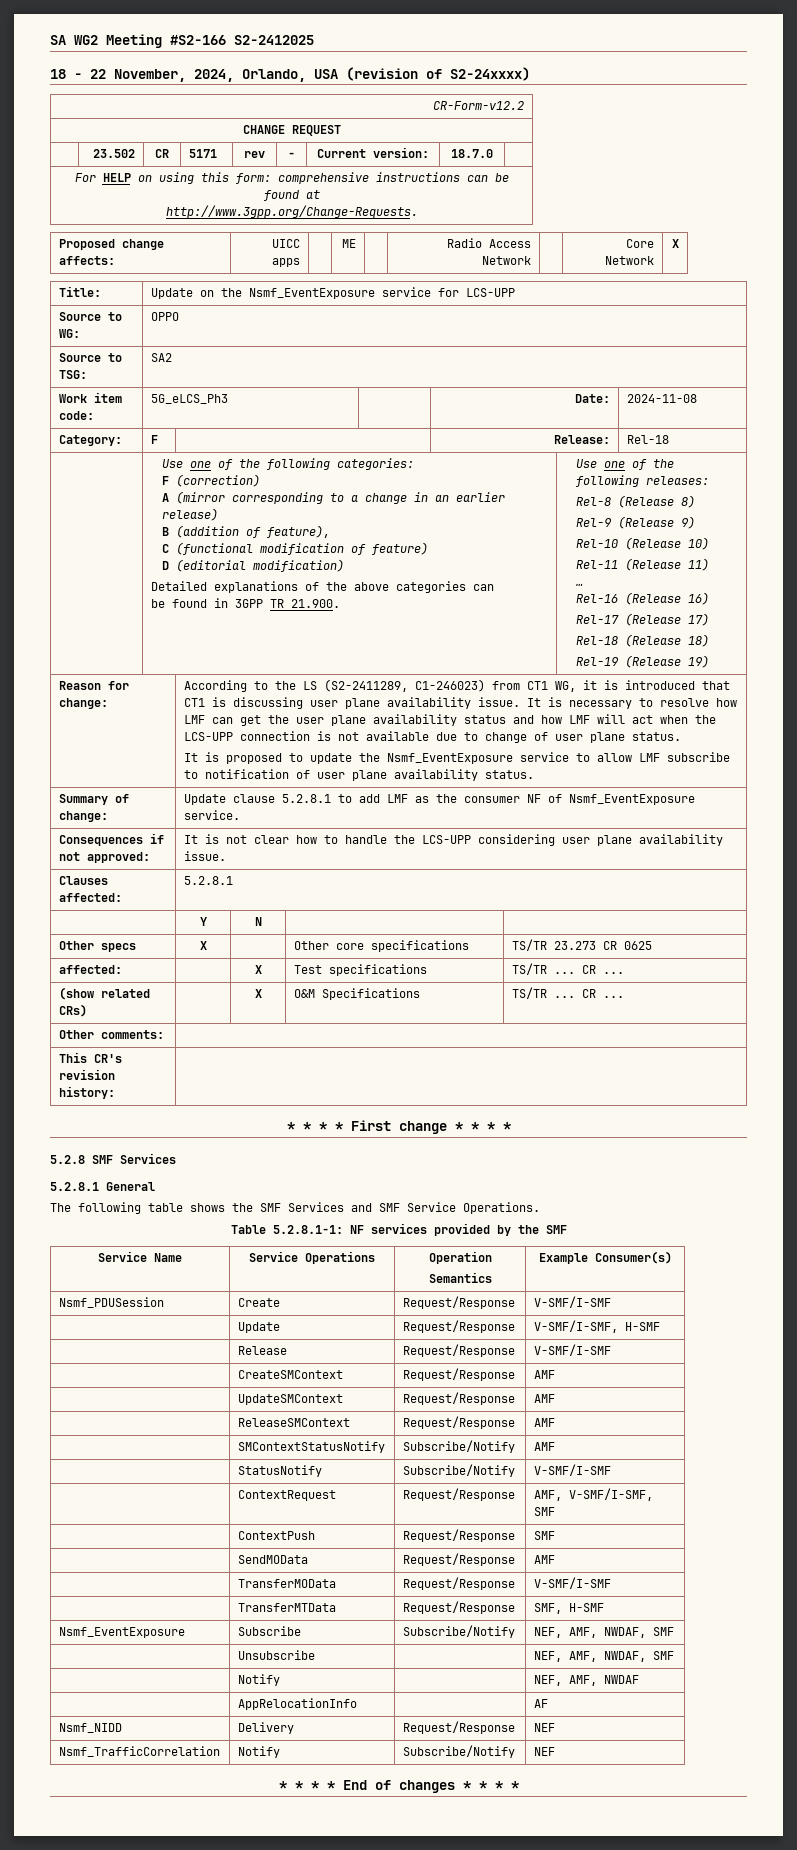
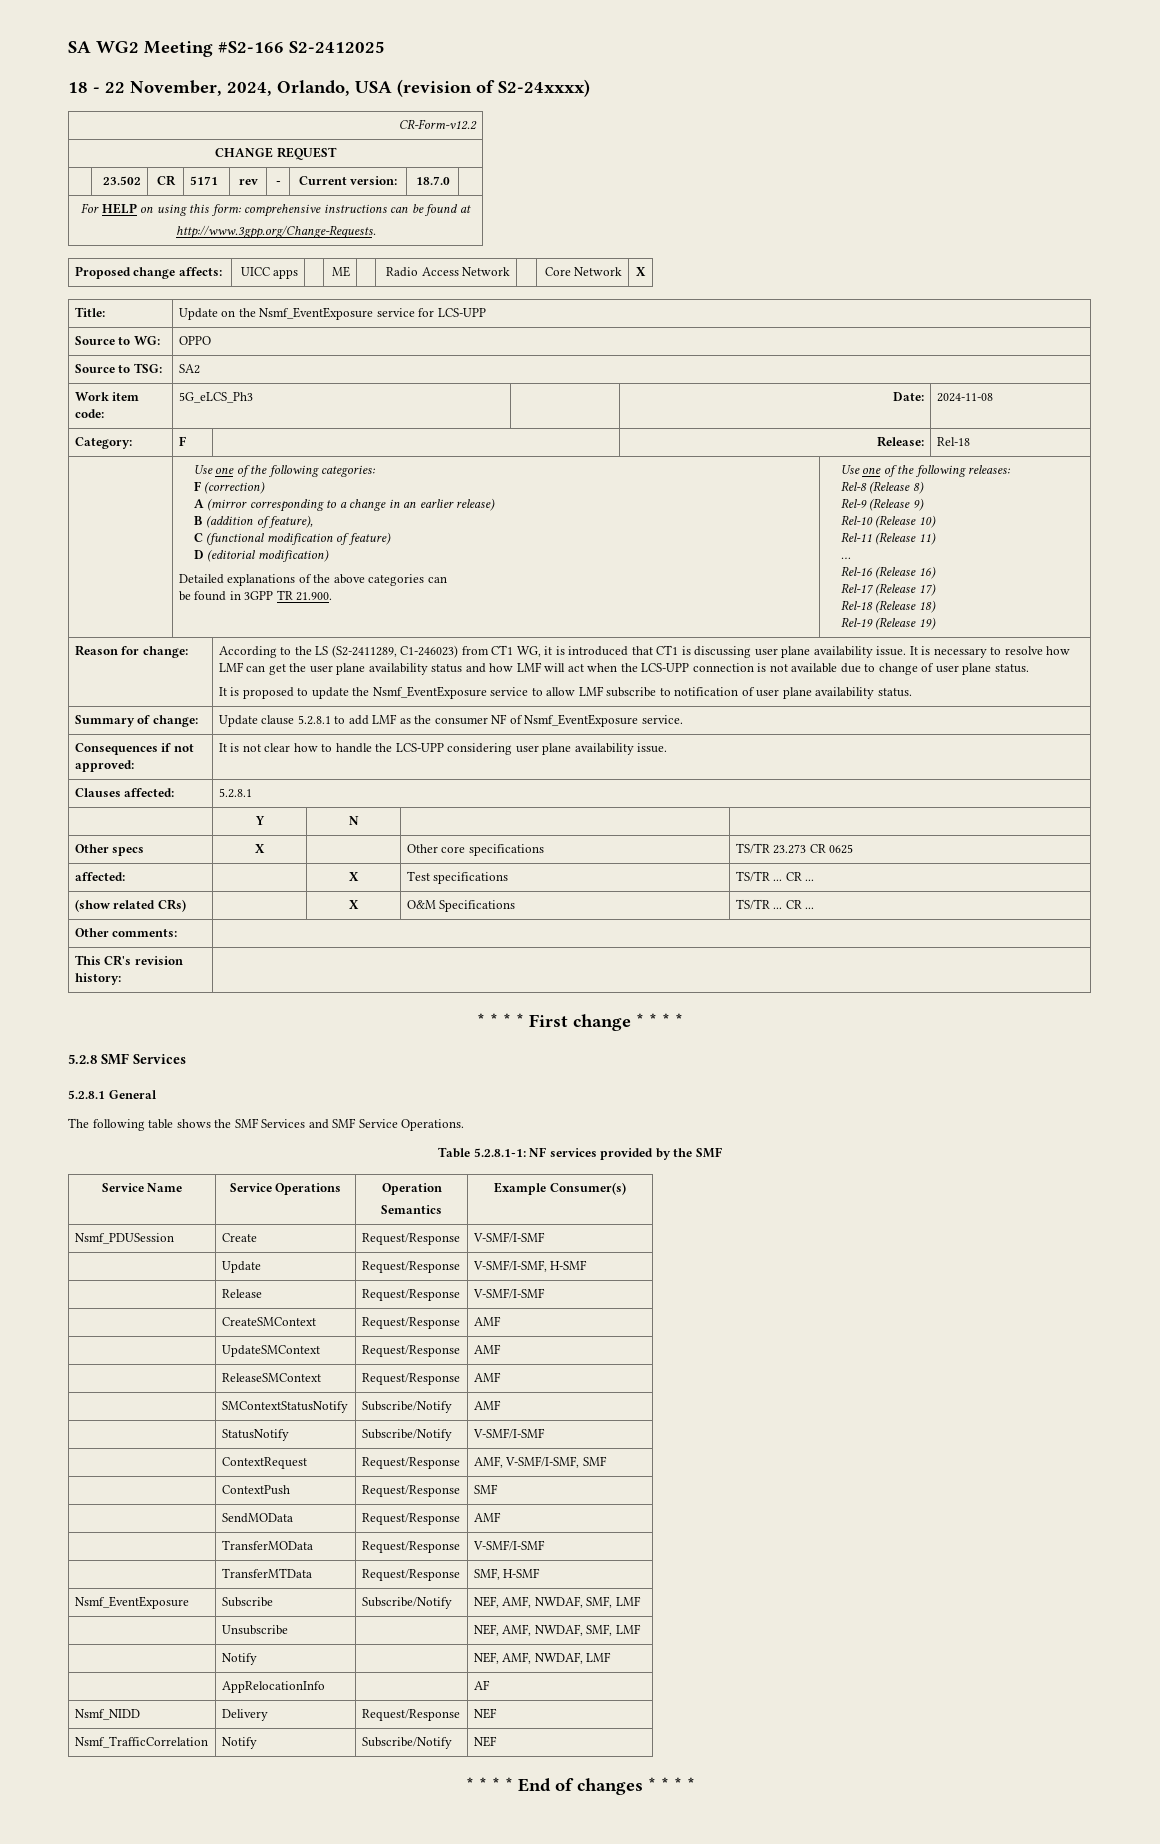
- Nsmf_EventExposure | Subscribe | Subscribe/Notify | NEF, AMF, NWDAF, SMF
+ Nsmf_EventExposure | Subscribe | Subscribe/Notify | NEF, AMF, NWDAF, SMF, LMF
- | Unsubscribe | | NEF, AMF, NWDAF, SMF
+ | Unsubscribe | | NEF, AMF, NWDAF, SMF, LMF
- | Notify | | NEF, AMF, NWDAF
+ | Notify | | NEF, AMF, NWDAF, LMF

